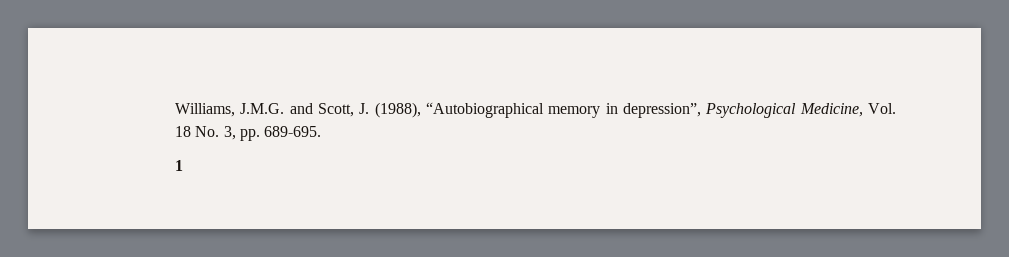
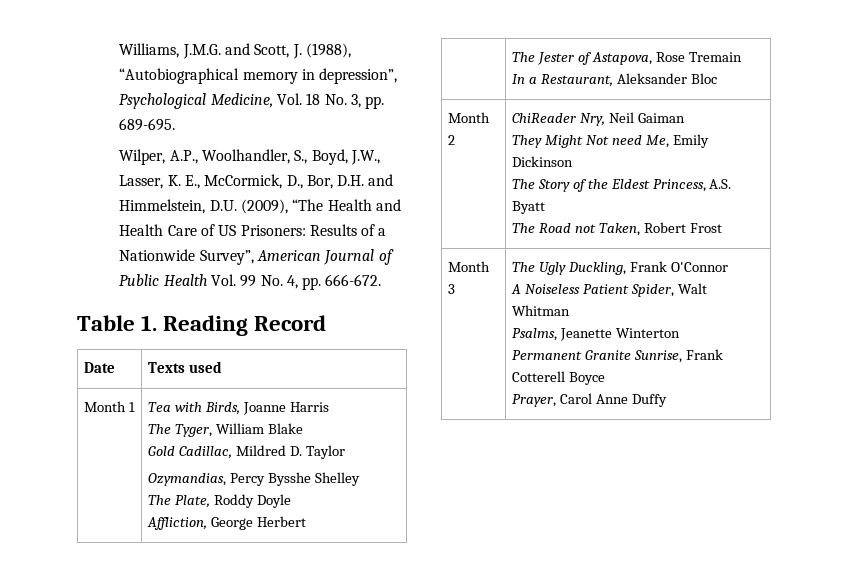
- 1
+ Wilper, A.P., Woolhandler, S., Boyd, J.W., Lasser, K. E., McCormick, D., Bor, D.H. and Himmelstein, D.U. (2009), “The Health and Health Care of US Prisoners: Results of a Nationwide Survey”, American Journal of Public Health Vol. 99 No. 4, pp. 666-672.
+ Table 1. Reading Record
+ Date | Texts used
+ Month 1 | Tea with Birds, Joanne Harris
+ The Tyger, William Blake
+ Gold Cadillac, Mildred D. Taylor
+ Ozymandias, Percy Bysshe Shelley
+ The Plate, Roddy Doyle
+ Affliction, George Herbert
+ | The Jester of Astapova, Rose Tremain
+ In a Restaurant, Aleksander Bloc
+ Month 2 | ChiReader Nry, Neil Gaiman
+ They Might Not need Me, Emily Dickinson
+ The Story of the Eldest Princess, A.S. Byatt
+ The Road not Taken, Robert Frost
+ Month 3 | The Ugly Duckling, Frank O'Connor
+ A Noiseless Patient Spider, Walt Whitman
+ Psalms, Jeanette Winterton
+ Permanent Granite Sunrise, Frank Cotterell Boyce
+ Prayer, Carol Anne Duffy

